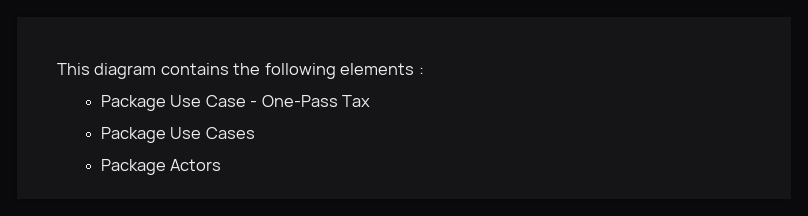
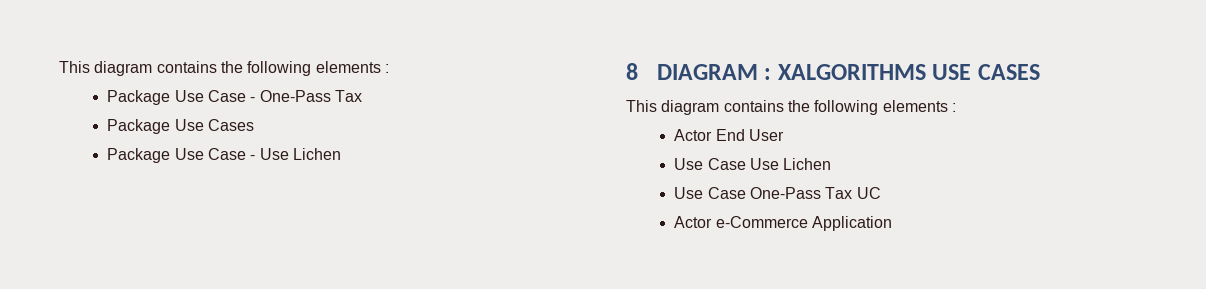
- Package Actors
+ Package Use Case - Use Lichen
+ 8 DIAGRAM : XALGORITHMS USE CASES
+ This diagram contains the following elements :
+ Actor End User
+ Use Case Use Lichen
+ Use Case One-Pass Tax UC
+ Actor e-Commerce Application

